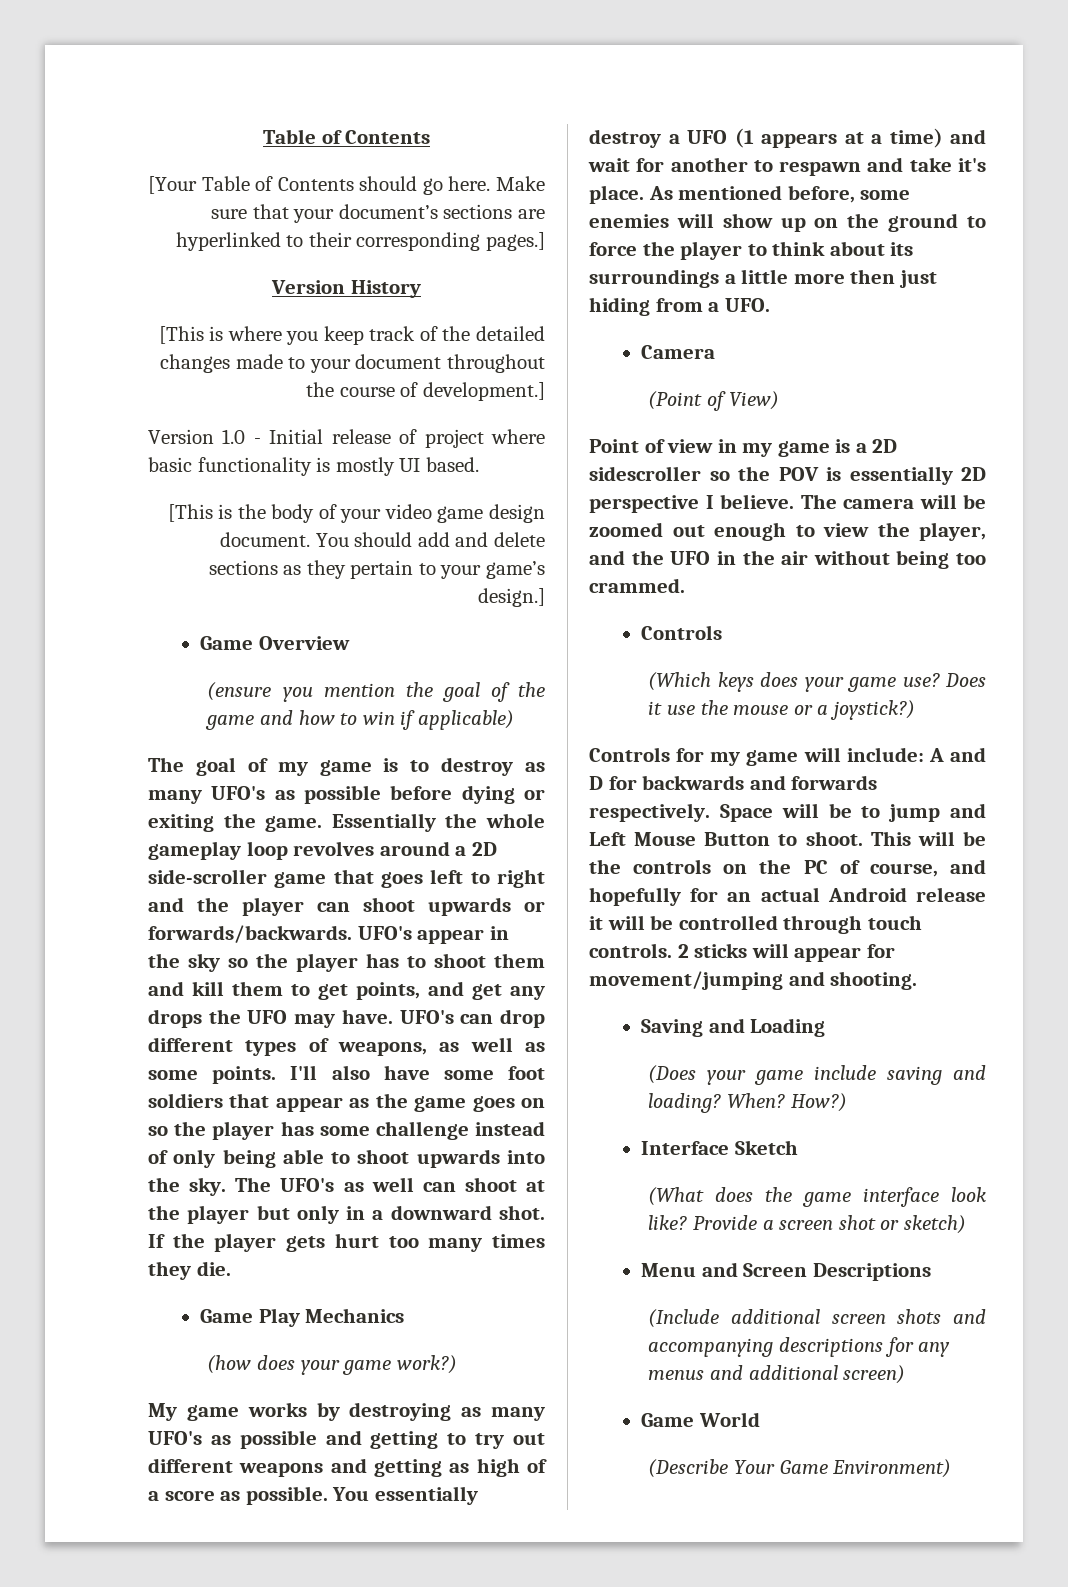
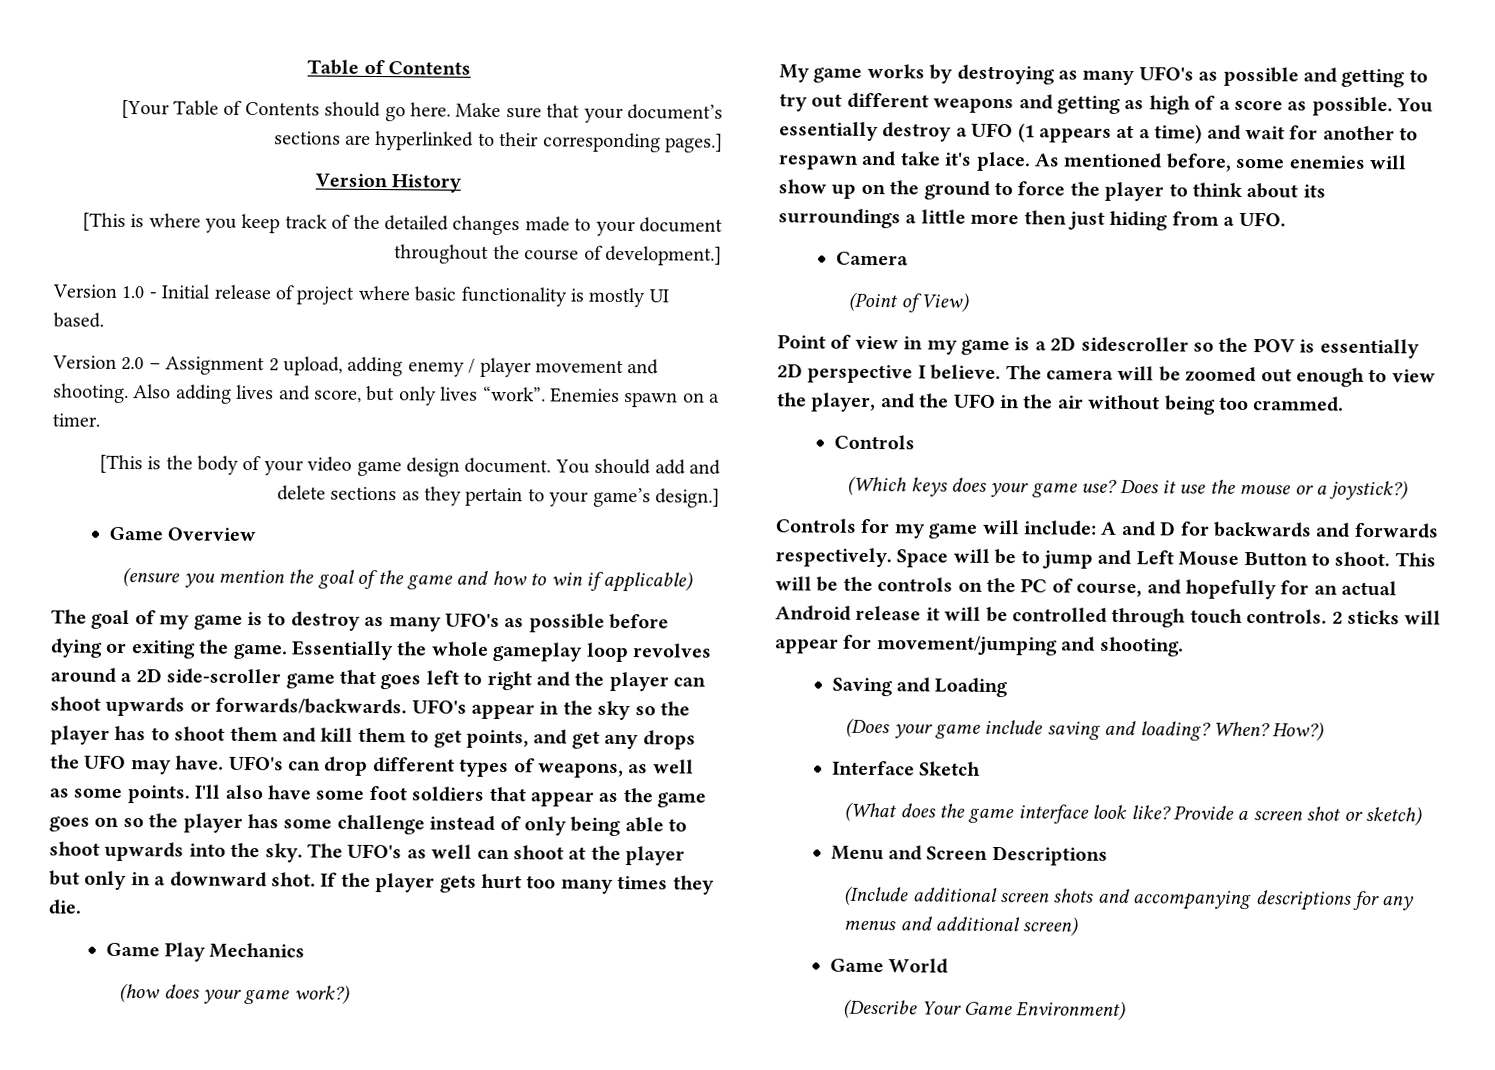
+ Version 2.0 – Assignment 2 upload, adding enemy / player movement and shooting. Also adding lives and score, but only lives “work”. Enemies spawn on a timer.

